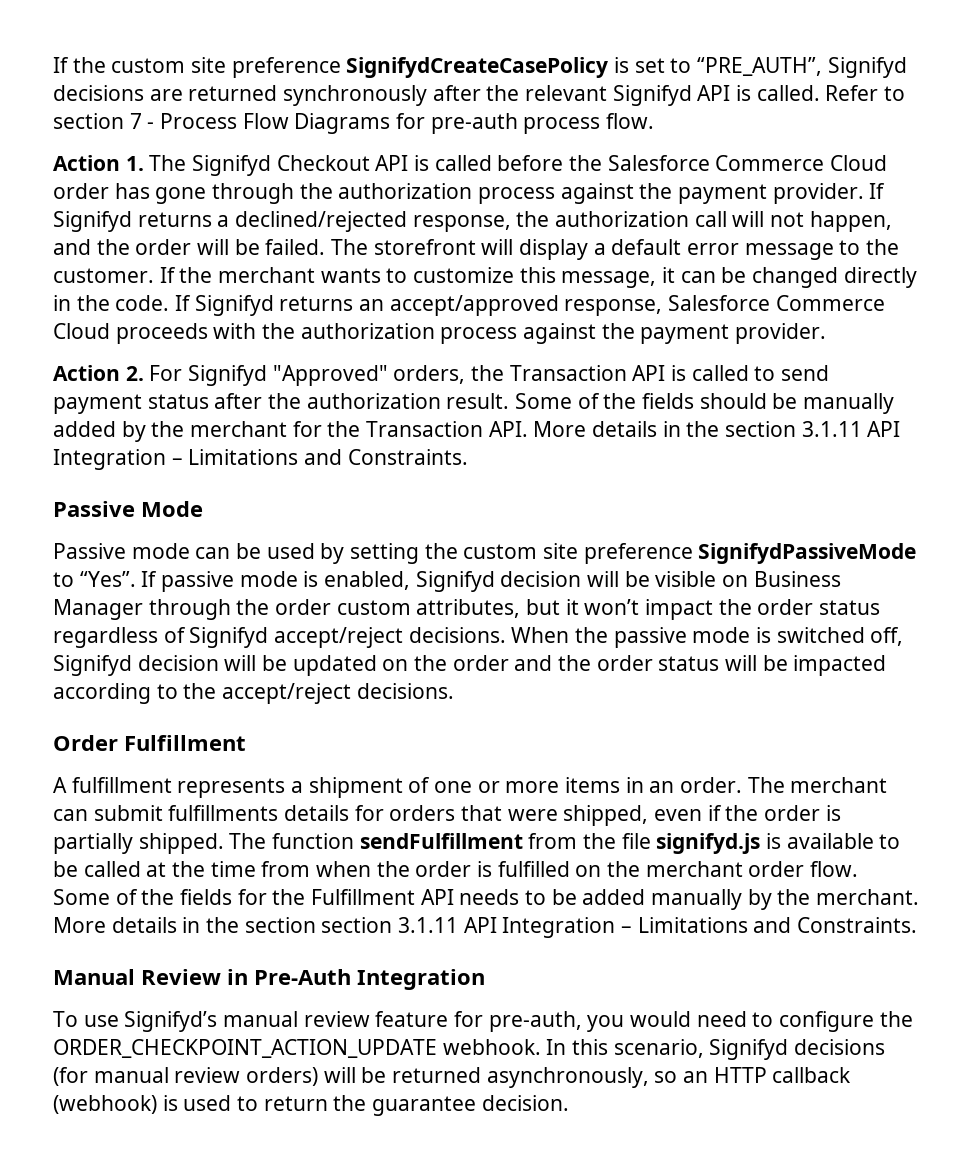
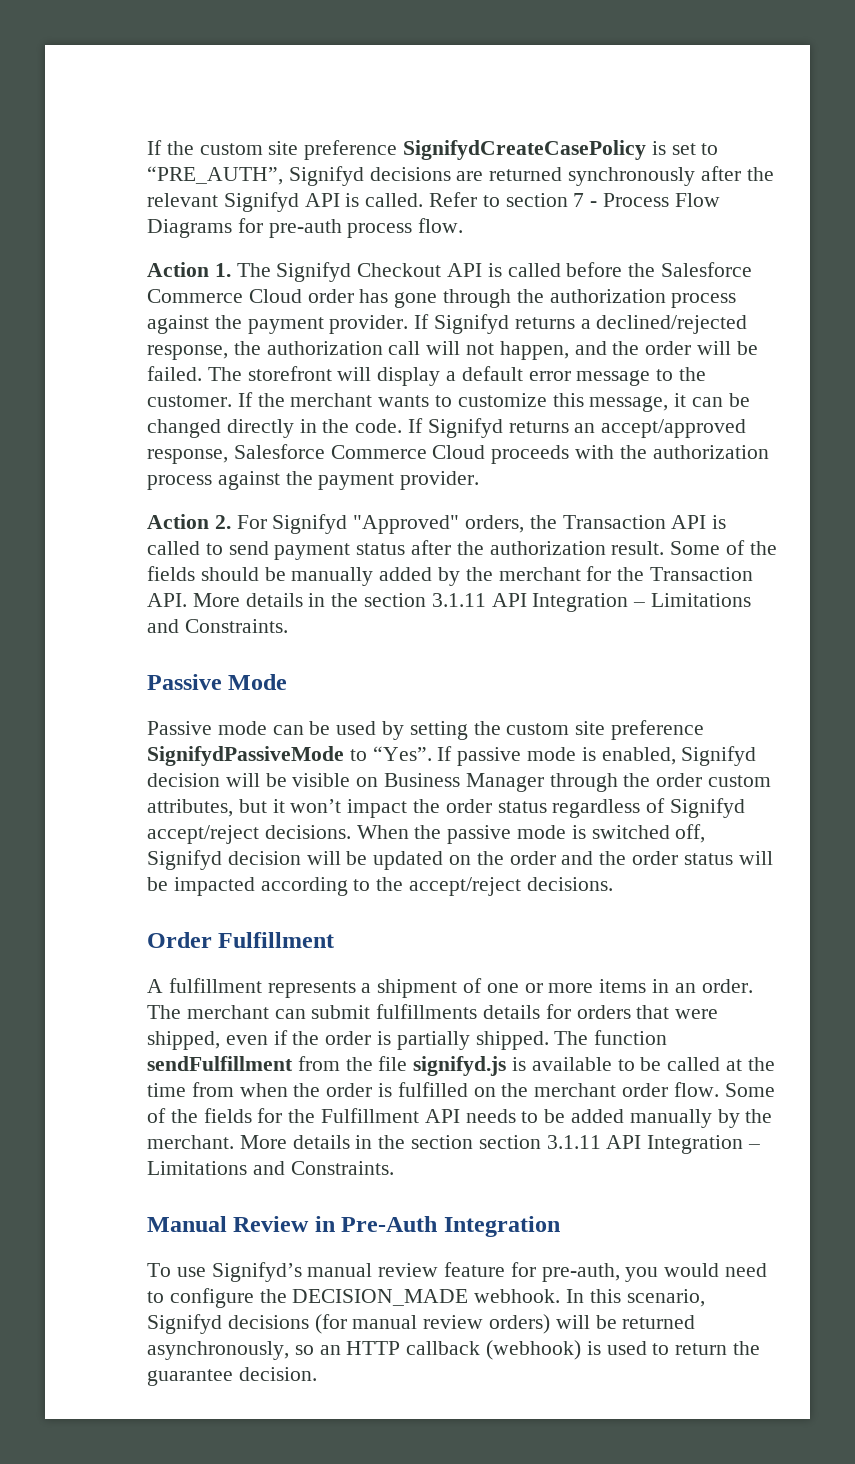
- To use Signifyd’s manual review feature for pre-auth, you would need to configure the ORDER_CHECKPOINT_ACTION_UPDATE webhook.
+ To use Signifyd’s manual review feature for pre-auth, you would need to configure the DECISION_MADE webhook.

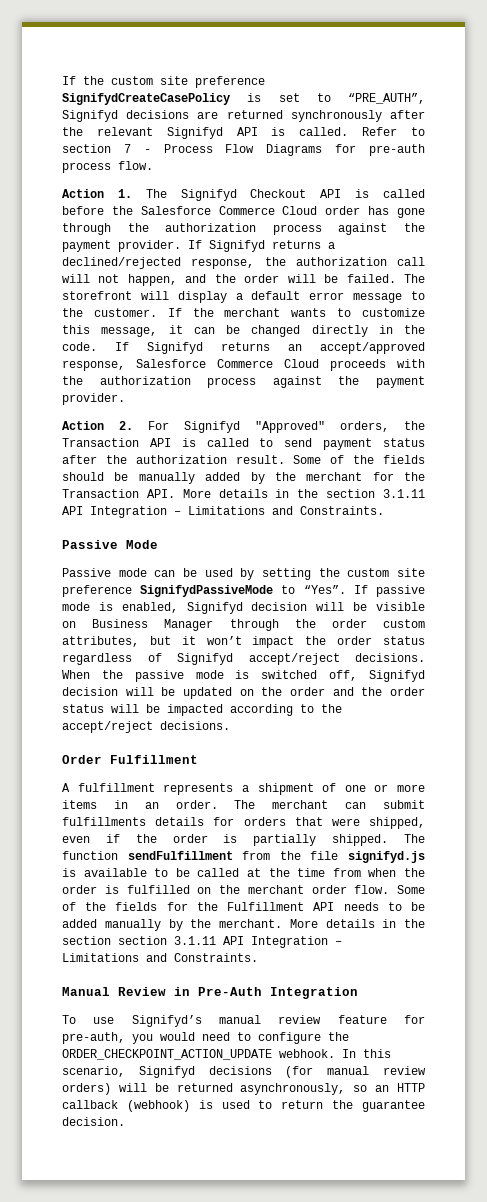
- To use Signifyd’s manual review feature for pre-auth, you would need to configure the DECISION_MADE webhook.
+ To use Signifyd’s manual review feature for pre-auth, you would need to configure the ORDER_CHECKPOINT_ACTION_UPDATE webhook.

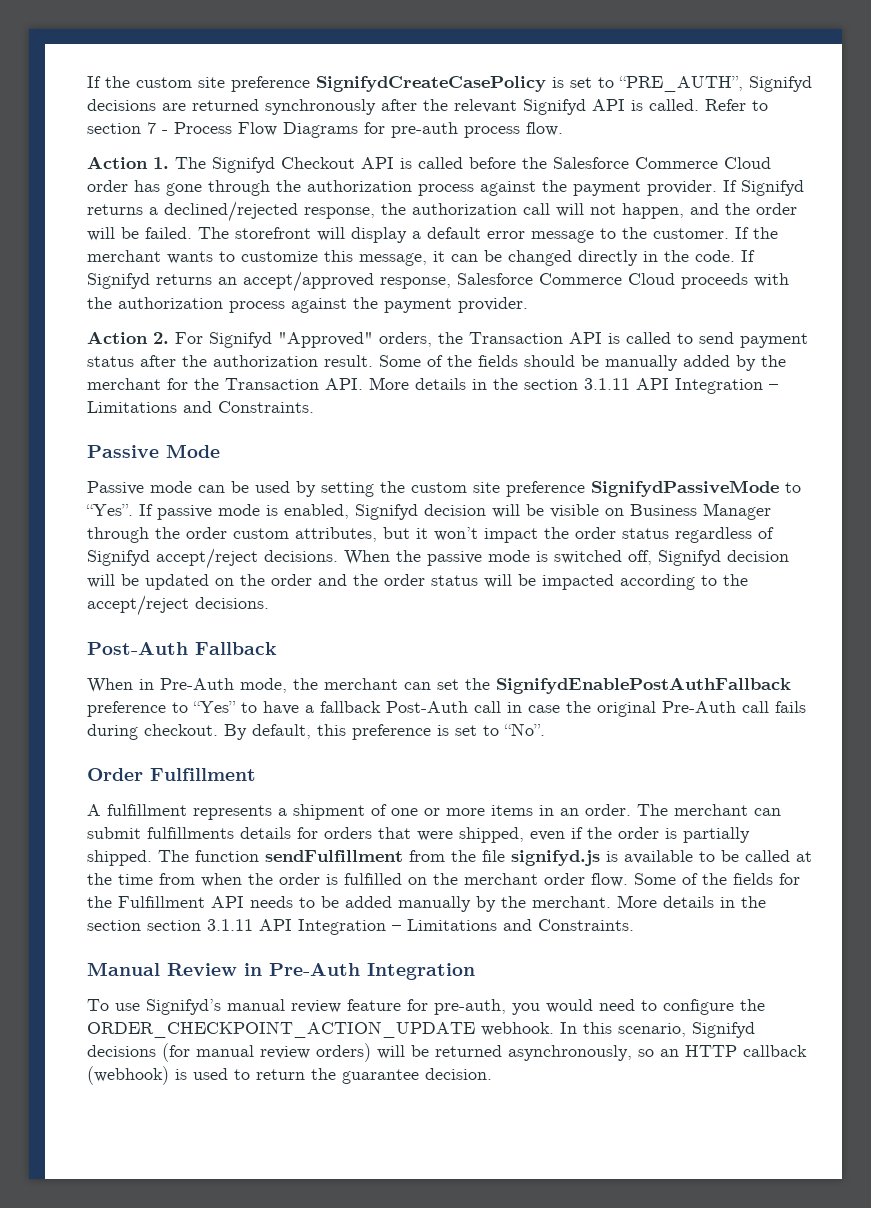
+ Post-Auth Fallback
+ When in Pre-Auth mode, the merchant can set the SignifydEnablePostAuthFallback preference to “Yes” to have a fallback Post-Auth call in case the original Pre-Auth call fails during checkout. By default, this preference is set to “No”.

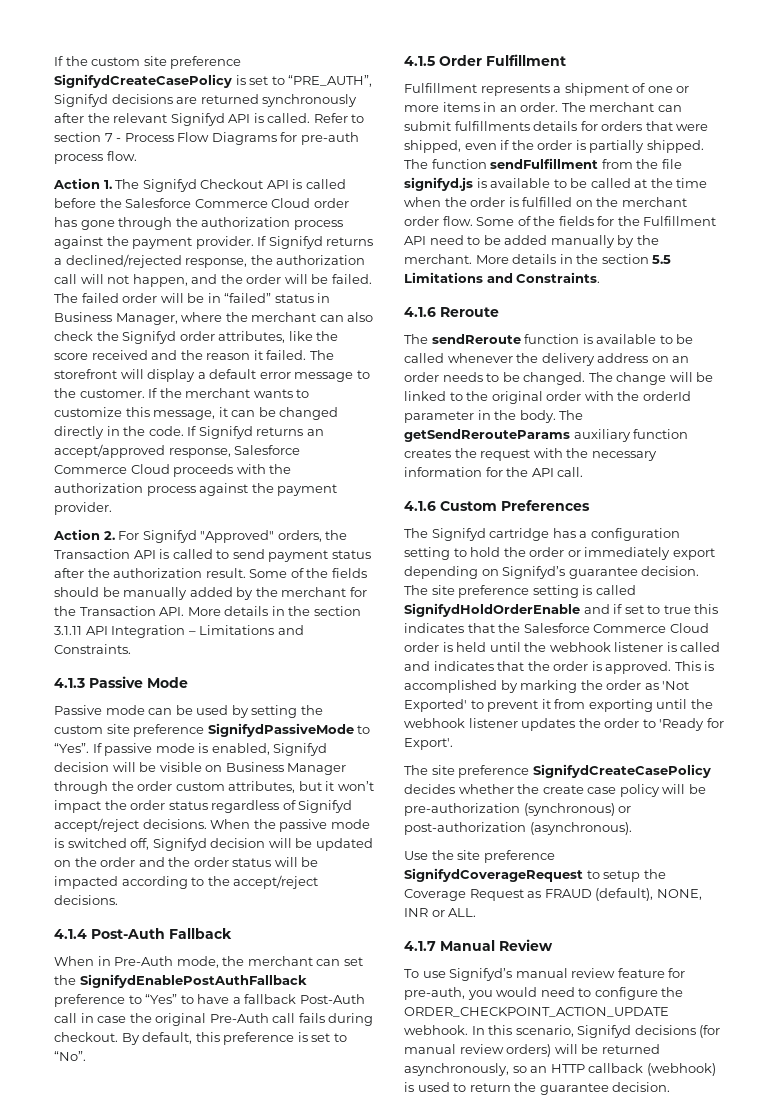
- The storefront will display a default error message to the customer.
+ The failed order will be in “failed” status in Business Manager, where the merchant can also check the Signifyd order attributes, like the score received and the reason it failed. The storefront will display a default error message to the customer.
- Passive Mode
+ 4.1.3 Passive Mode
- Post-Auth Fallback
+ 4.1.4 Post-Auth Fallback
- Order Fulfillment
+ 4.1.5 Order Fulfillment
- A fulfillment represents a shipment of one or more items in an order.
+ Fulfillment represents a shipment of one or more items in an order.
- The function sendFulfillment from the file signifyd.js is available to be called at the time from when the order is fulfilled on the merchant order flow.
+ The function sendFulfillment from the file signifyd.js is available to be called at the time when the order is fulfilled on the merchant order flow.
- Some of the fields for the Fulfillment API needs to be added manually by the merchant.
+ Some of the fields for the Fulfillment API need to be added manually by the merchant.
- More details in the section section 3.1.11 API Integration – Limitations and Constraints.
- Manual Review in Pre-Auth Integration
+ More details in the section 5.5 Limitations and Constraints.
+ 4.1.6 Reroute
+ The sendReroute function is available to be called whenever the delivery address on an order needs to be changed. The change will be linked to the original order with the orderId parameter in the body. The getSendRerouteParams auxiliary function creates the request with the necessary information for the API call.
+ 4.1.6 Custom Preferences
+ The Signifyd cartridge has a configuration setting to hold the order or immediately export depending on Signifyd’s guarantee decision. The site preference setting is called SignifydHoldOrderEnable and if set to true this indicates that the Salesforce Commerce Cloud order is held until the webhook listener is called and indicates that the order is approved. This is accomplished by marking the order as 'Not Exported' to prevent it from exporting until the webhook listener updates the order to 'Ready for Export'.
+ The site preference SignifydCreateCasePolicy decides whether the create case policy will be pre-authorization (synchronous) or post-authorization (asynchronous).
+ Use the site preference SignifydCoverageRequest to setup the Coverage Request as FRAUD (default), NONE, INR or ALL.
+ 4.1.7 Manual Review

